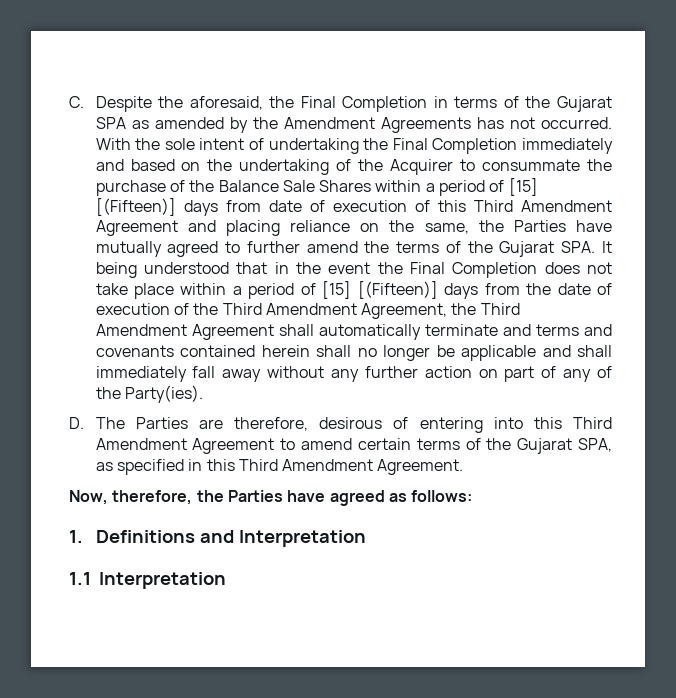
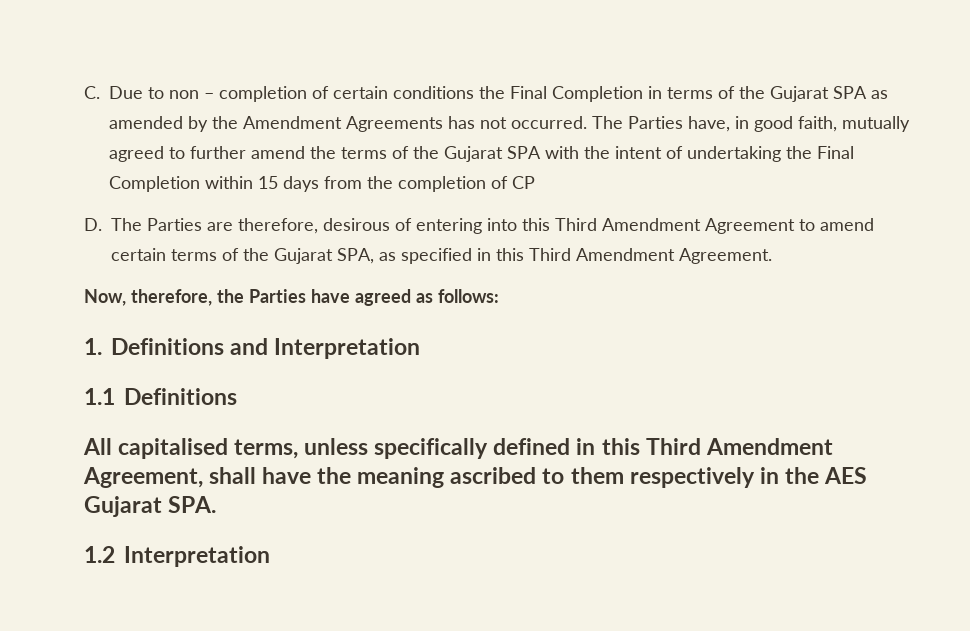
- C. Despite the aforesaid, the Final Completion in terms of the Gujarat SPA as amended by the Amendment Agreements has not occurred.
+ C. Due to non – completion of certain conditions the Final Completion in terms of the Gujarat SPA as amended by the Amendment Agreements has not occurred.
- With the sole intent of undertaking the Final Completion immediately and based on the undertaking of the Acquirer to consummate the purchase of the Balance Sale Shares within a period of [15] [(Fifteen)] days from date of execution of this Third Amendment Agreement and placing reliance on the same, the Parties have mutually agreed to further amend the terms of the Gujarat SPA. It being understood that in the event the Final Completion does not take place within a period of [15] [(Fifteen)] days from the date of execution of the Third Amendment Agreement, the Third Amendment Agreement shall automatically terminate and terms and covenants contained herein shall no longer be applicable and shall immediately fall away without any further action on part of any of the Party(ies).
+ The Parties have, in good faith, mutually agreed to further amend the terms of the Gujarat SPA with the intent of undertaking the Final Completion within 15 days from the completion of CP
- 1.1 Interpretation
+ 1.1 Definitions
+ All capitalised terms, unless specifically defined in this Third Amendment Agreement, shall have the meaning ascribed to them respectively in the AES Gujarat SPA.
+ 1.2 Interpretation

